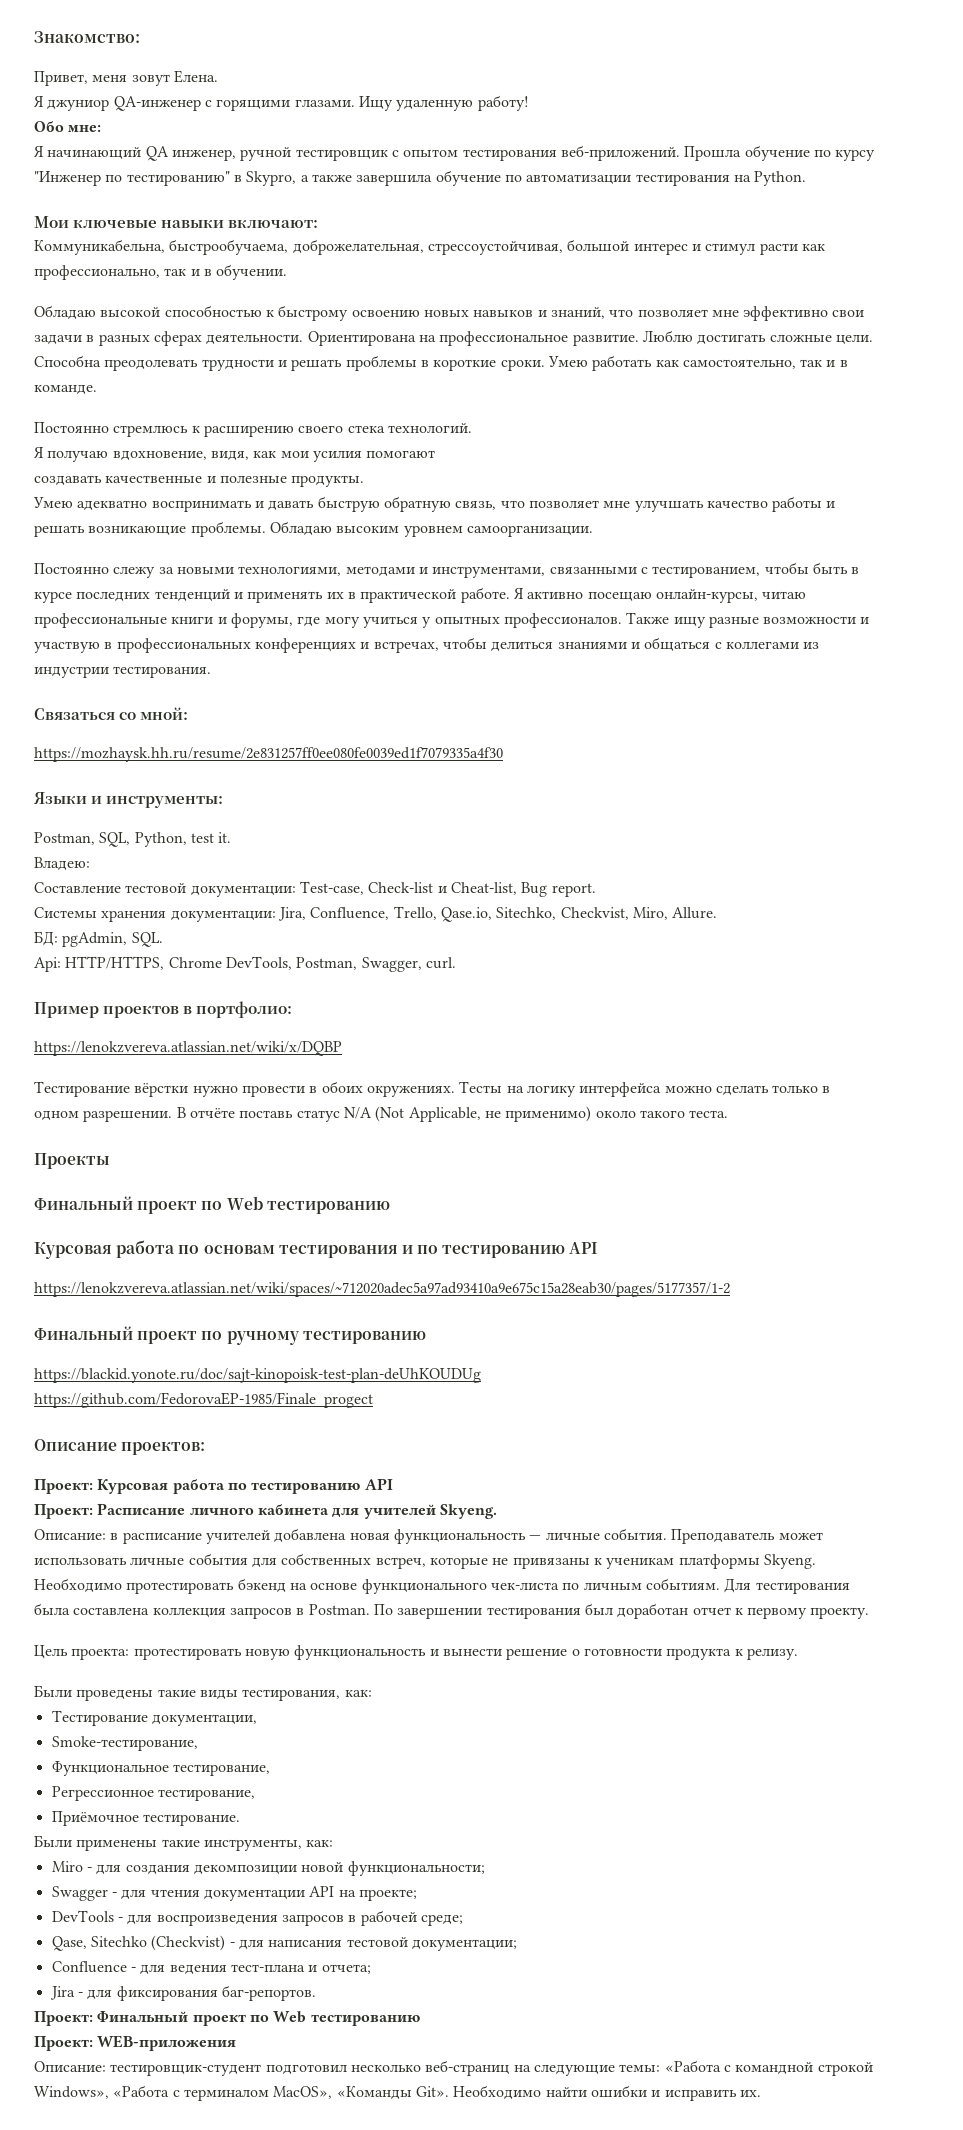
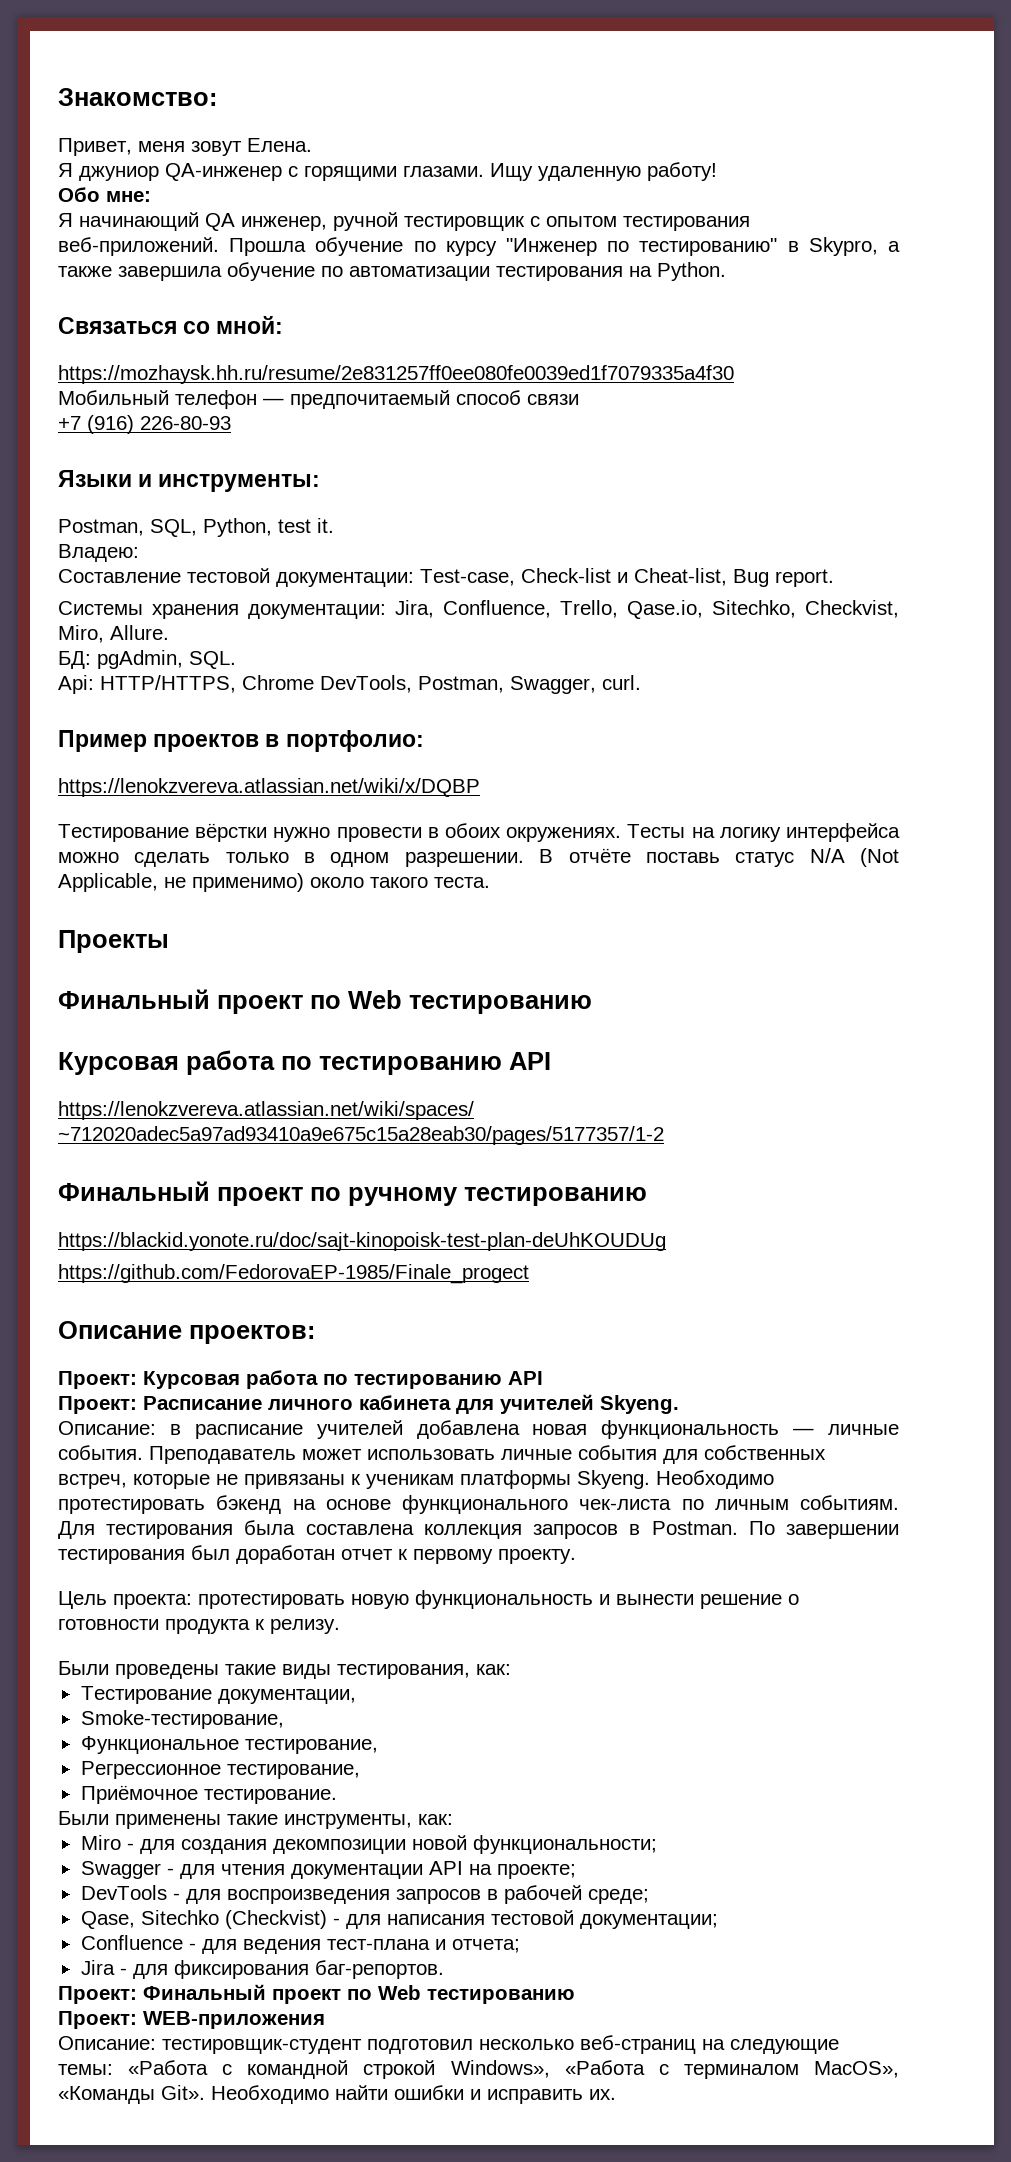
- Мои ключевые навыки включают:
- Коммуникабельна, быстрообучаема, доброжелательная, стрессоустойчивая, большой интерес и стимул расти как профессионально, так и в обучении.
- Обладаю высокой способностью к быстрому освоению новых навыков и знаний, что позволяет мне эффективно свои задачи в разных сферах деятельности. Ориентирована на профессиональное развитие. Люблю достигать сложные цели. Способна преодолевать трудности и решать проблемы в короткие сроки. Умею работать как самостоятельно, так и в команде.
- Постоянно стремлюсь к расширению своего стека технологий.
- Я получаю вдохновение, видя, как мои усилия помогают
- создавать качественные и полезные продукты.
- Умею адекватно воспринимать и давать быструю обратную связь, что позволяет мне улучшать качество работы и решать возникающие проблемы. Обладаю высоким уровнем самоорганизации.
- Постоянно слежу за новыми технологиями, методами и инструментами, связанными с тестированием, чтобы быть в курсе последних тенденций и применять их в практической работе. Я активно посещаю онлайн-курсы, читаю профессиональные книги и форумы, где могу учиться у опытных профессионалов. Также ищу разные возможности и участвую в профессиональных конференциях и встречах, чтобы делиться знаниями и общаться с коллегами из индустрии тестирования.
  Связаться со мной:
  https://mozhaysk.hh.ru/resume/2e831257ff0ee080fe0039ed1f7079335a4f30
+ Мобильный телефон — предпочитаемый способ связи
+ +7 (916) 226-80-93
  Проекты
  Финальный проект по Web тестированию
- Курсовая работа по основам тестирования и по тестированию API
+ Курсовая работа по тестированию API

